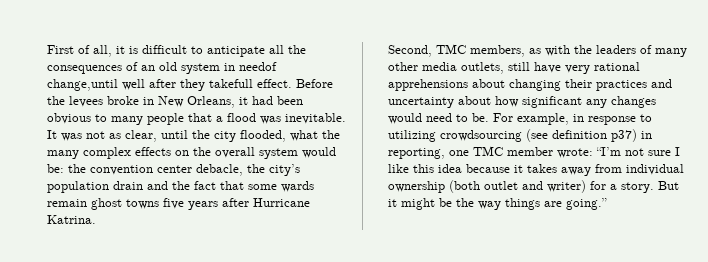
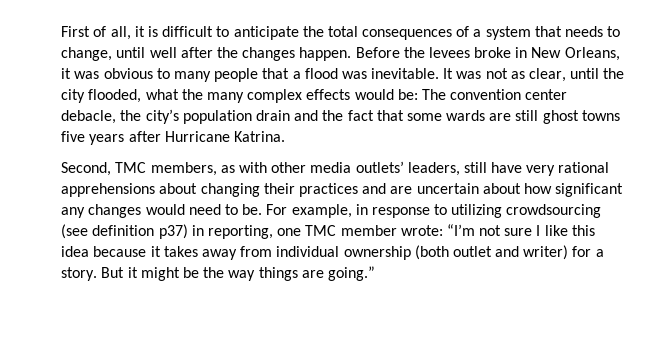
- First of all, it is difficult to anticipate all the consequences of an old system in needof change,until well after they takefull effect.
+ First of all, it is difficult to anticipate the total consequences of a system that needs to change, until well after the changes happen.
- Before the levees broke in New Orleans, it had been obvious to many people that a flood was inevitable.
+ Before the levees broke in New Orleans, it was obvious to many people that a flood was inevitable.
- It was not as clear, until the city flooded, what the many complex effects on the overall system would be: the convention center debacle, the city’s population drain and the fact that some wards remain ghost towns five years after Hurricane Katrina.
+ It was not as clear, until the city flooded, what the many complex effects would be: The convention center debacle, the city’s population drain and the fact that some wards are still ghost towns five years after Hurricane Katrina.
- Second, TMC members, as with the leaders of many other media outlets, still have very rational apprehensions about changing their practices and uncertainty about how significant any changes would need to be.
+ Second, TMC members, as with other media outlets’ leaders, still have very rational apprehensions about changing their practices and are uncertain about how significant any changes would need to be.

